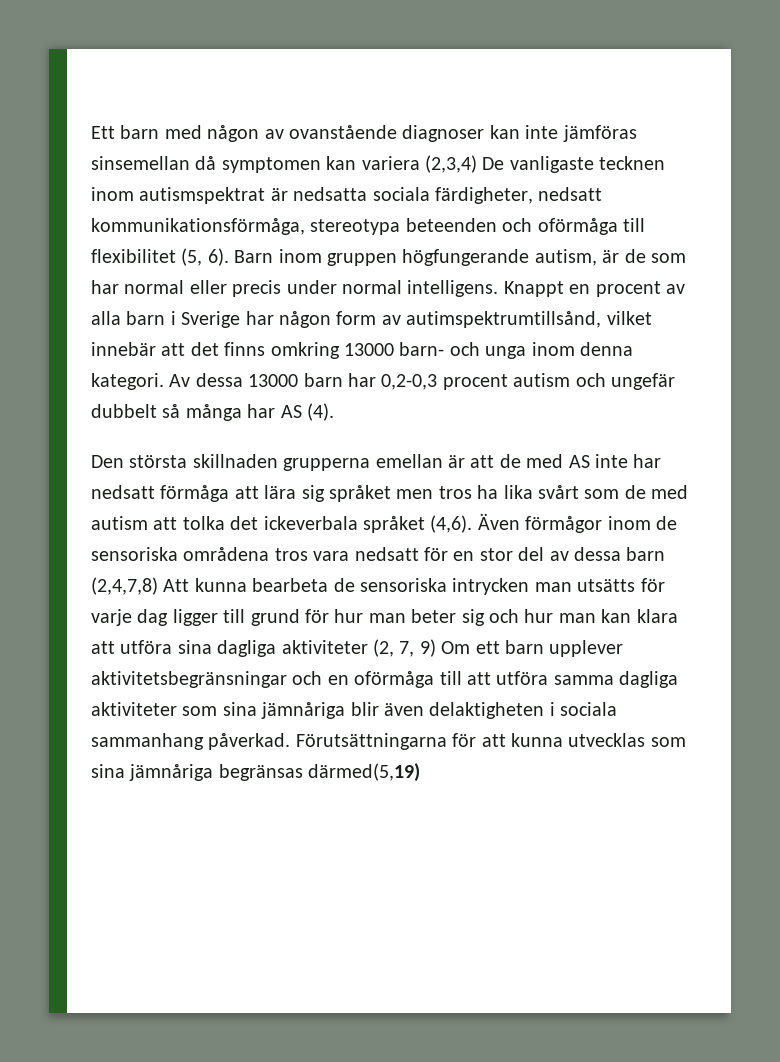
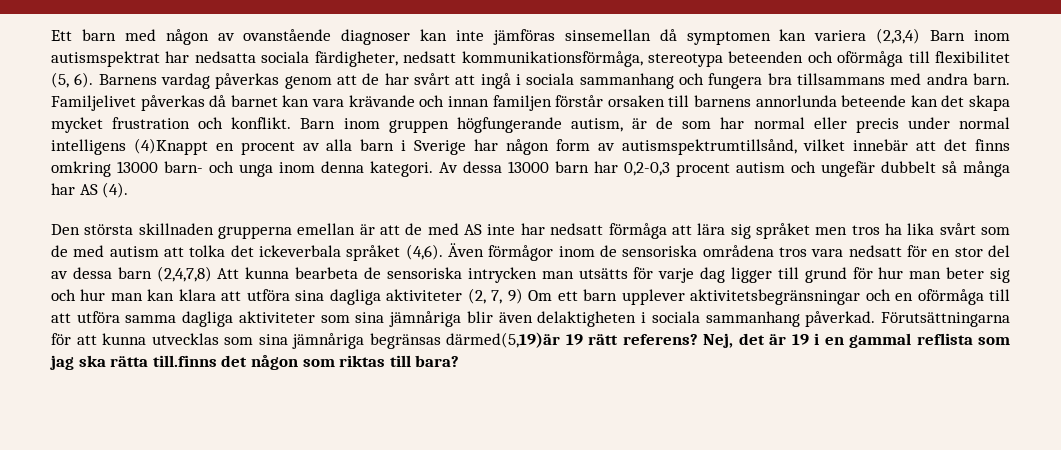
- Ett barn med någon av ovanstående diagnoser kan inte jämföras sinsemellan då symptomen kan variera (2,3,4) De vanligaste tecknen inom autismspektrat är nedsatta sociala färdigheter, nedsatt kommunikationsförmåga, stereotypa beteenden och oförmåga till flexibilitet (5, 6).
+ Ett barn med någon av ovanstående diagnoser kan inte jämföras sinsemellan då symptomen kan variera (2,3,4) Barn inom autismspektrat har nedsatta sociala färdigheter, nedsatt kommunikationsförmåga, stereotypa beteenden och oförmåga till flexibilitet (5, 6).
+ Barnens vardag påverkas genom att de har svårt att ingå i sociala sammanhang och fungera bra tillsammans med andra barn. Familjelivet påverkas då barnet kan vara krävande och innan familjen förstår orsaken till barnens annorlunda beteende kan det skapa mycket frustration och konflikt.
- Barn inom gruppen högfungerande autism, är de som har normal eller precis under normal intelligens. Knappt en procent av alla barn i Sverige har någon form av autimspektrumtillsånd, vilket innebär att det finns omkring 13000 barn- och unga inom denna kategori.
+ Barn inom gruppen högfungerande autism, är de som har normal eller precis under normal intelligens (4)Knappt en procent av alla barn i Sverige har någon form av autismspektrumtillsånd, vilket innebär att det finns omkring 13000 barn- och unga inom denna kategori.
- Förutsättningarna för att kunna utvecklas som sina jämnåriga begränsas därmed(5,19)
+ Förutsättningarna för att kunna utvecklas som sina jämnåriga begränsas därmed(5,19)är 19 rätt referens? Nej, det är 19 i en gammal reflista som jag ska rätta till.finns det någon som riktas till bara?

